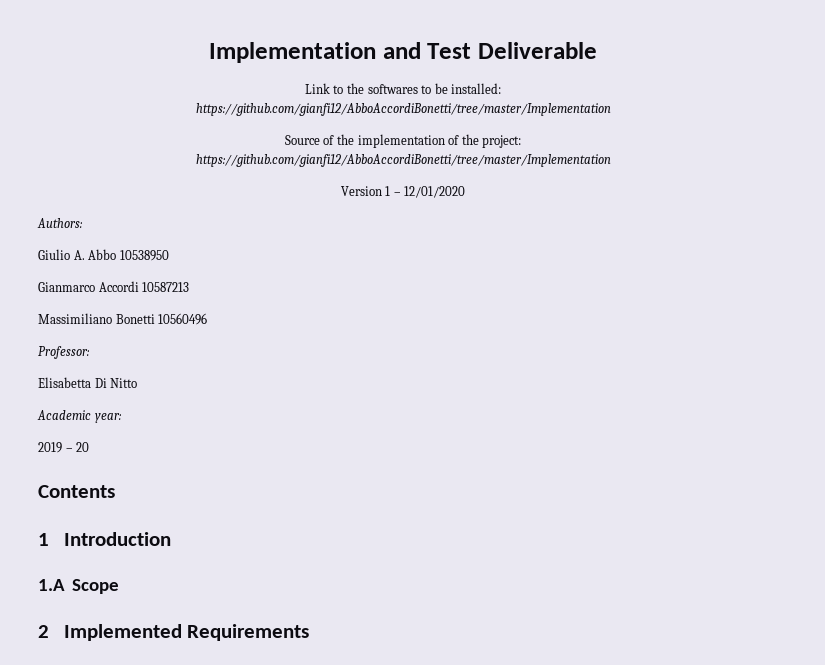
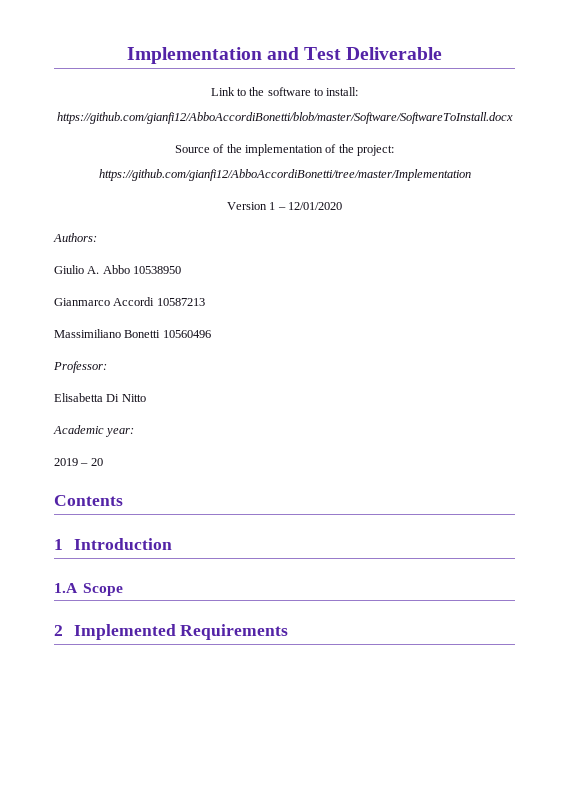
- Link to the softwares to be installed:
- https://github.com/gianfi12/AbboAccordiBonetti/tree/master/Implementation
+ Link to the software to install:
+ https://github.com/gianfi12/AbboAccordiBonetti/blob/master/Software/SoftwareToInstall.docx

